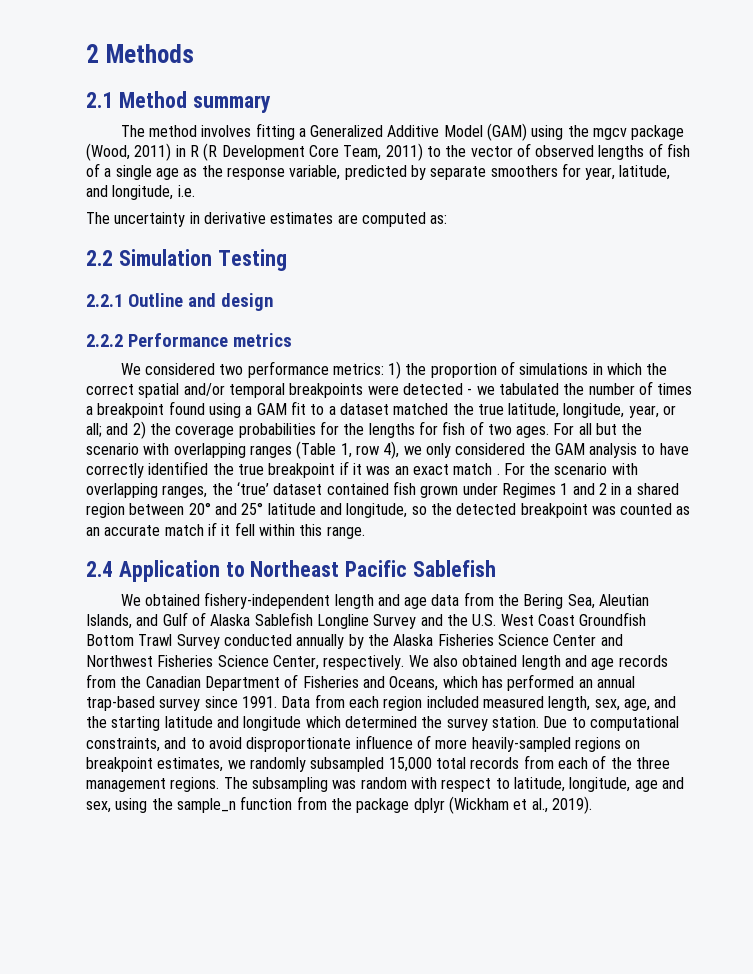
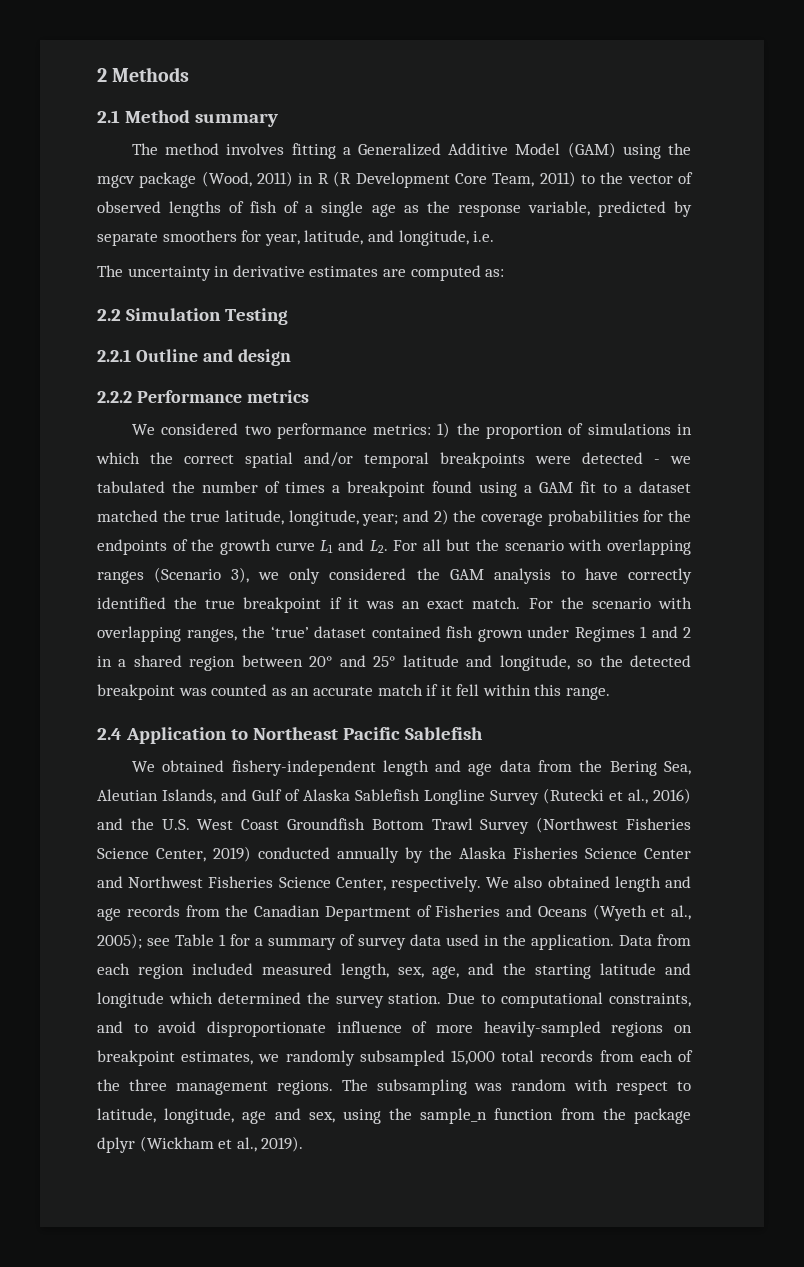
- 1) the proportion of simulations in which the correct spatial and/or temporal breakpoints were detected - we tabulated the number of times a breakpoint found using a GAM fit to a dataset matched the true latitude, longitude, year, or all;
+ 1) the proportion of simulations in which the correct spatial and/or temporal breakpoints were detected - we tabulated the number of times a breakpoint found using a GAM fit to a dataset matched the true latitude, longitude, year;
- and 2) the coverage probabilities for the lengths for fish of two ages. For all but the scenario with overlapping ranges (Table 1, row 4), we only considered the GAM analysis to have correctly identified the true breakpoint if it was an exact match .
+ and 2) the coverage probabilities for the endpoints of the growth curve L1 and L2. For all but the scenario with overlapping ranges (Scenario 3), we only considered the GAM analysis to have correctly identified the true breakpoint if it was an exact match.
- We obtained fishery-independent length and age data from the Bering Sea, Aleutian Islands, and Gulf of Alaska Sablefish Longline Survey and the U.S. West Coast Groundfish Bottom Trawl Survey conducted annually by the Alaska Fisheries Science Center and Northwest Fisheries Science Center, respectively.
+ We obtained fishery-independent length and age data from the Bering Sea, Aleutian Islands, and Gulf of Alaska Sablefish Longline Survey (Rutecki et al., 2016) and the U.S. West Coast Groundfish Bottom Trawl Survey (Northwest Fisheries Science Center, 2019) conducted annually by the Alaska Fisheries Science Center and Northwest Fisheries Science Center, respectively.
- We also obtained length and age records from the Canadian Department of Fisheries and Oceans, which has performed an annual trap-based survey since 1991.
+ We also obtained length and age records from the Canadian Department of Fisheries and Oceans (Wyeth et al., 2005); see Table 1 for a summary of survey data used in the application.

